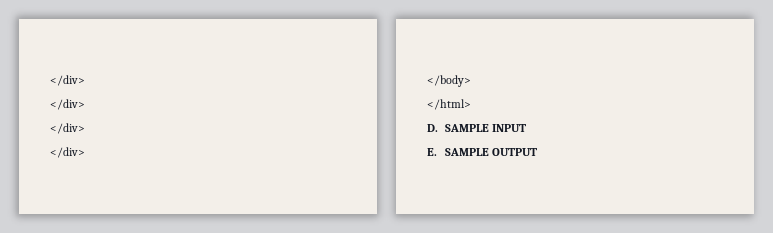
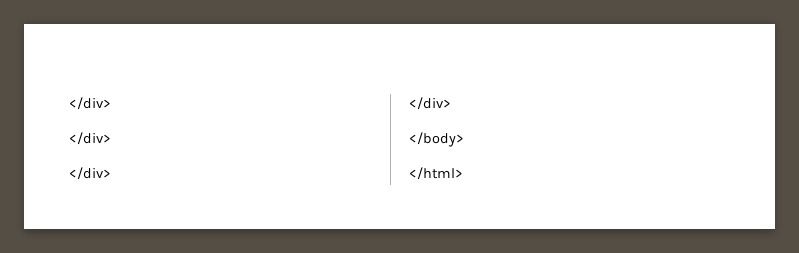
- D. SAMPLE INPUT
- E. SAMPLE OUTPUT

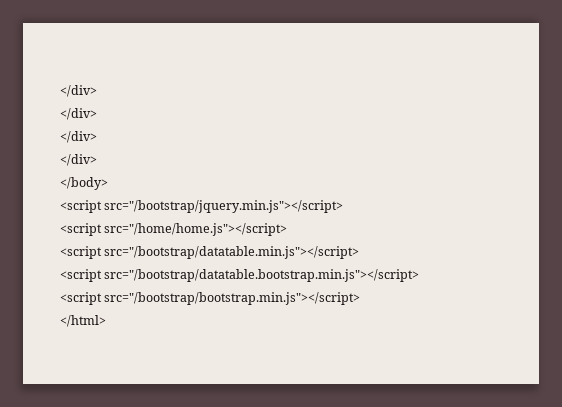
+ <script src="/bootstrap/jquery.min.js"></script>
+ <script src="/home/home.js"></script>
+ <script src="/bootstrap/datatable.min.js"></script>
+ <script src="/bootstrap/datatable.bootstrap.min.js"></script>
+ <script src="/bootstrap/bootstrap.min.js"></script>

